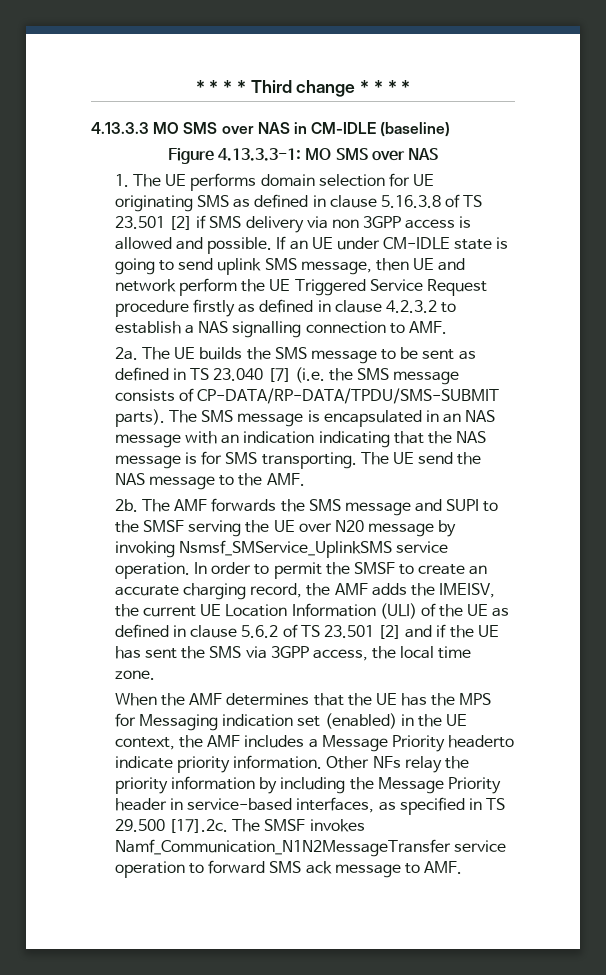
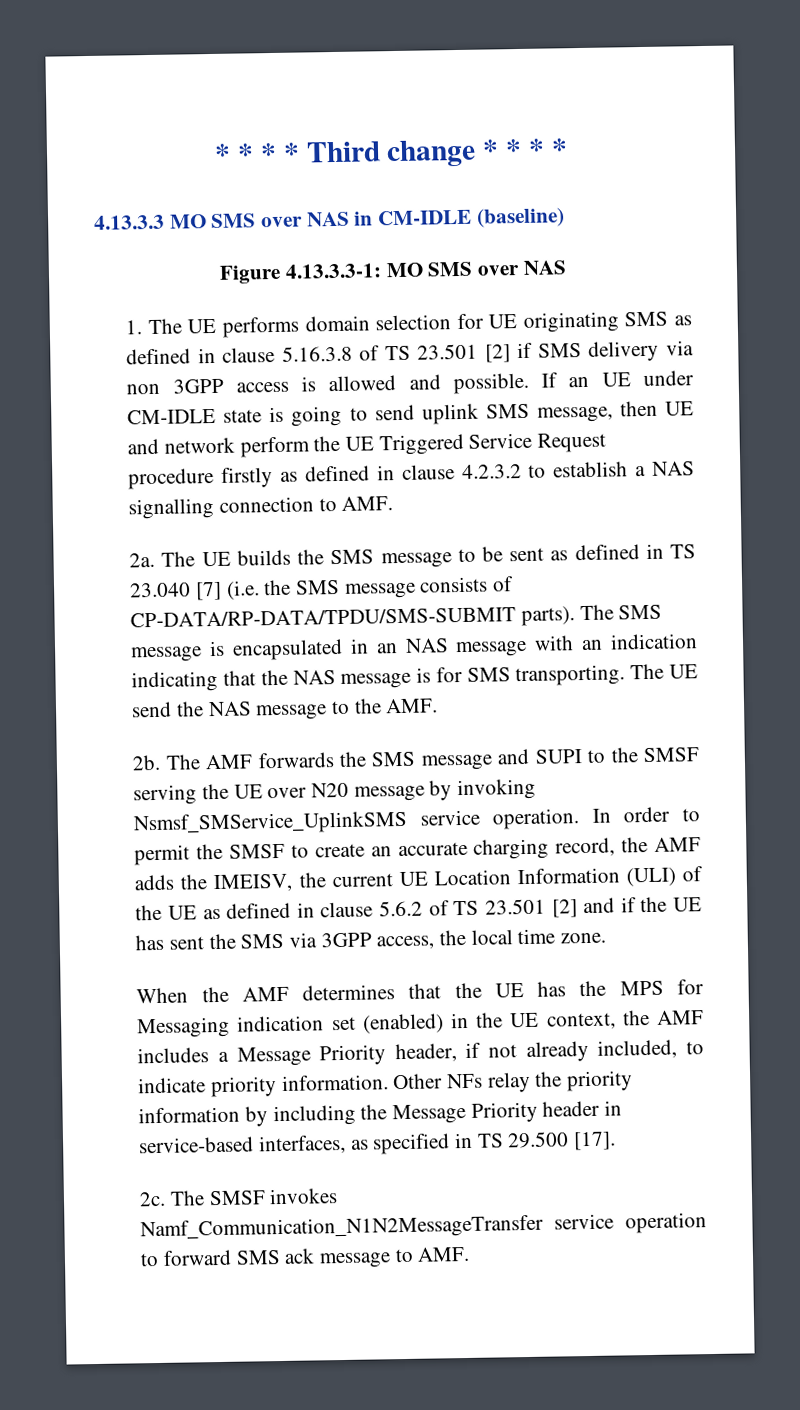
- When the AMF determines that the UE has the MPS for Messaging indication set (enabled) in the UE context, the AMF includes a Message Priority headerto indicate priority information.
+ When the AMF determines that the UE has the MPS for Messaging indication set (enabled) in the UE context, the AMF includes a Message Priority header, if not already included, to indicate priority information.
- Other NFs relay the priority information by including the Message Priority header in service-based interfaces, as specified in TS 29.500 [17].2c. The SMSF invokes Namf_Communication_N1N2MessageTransfer service operation to forward SMS ack message to AMF.
+ Other NFs relay the priority information by including the Message Priority header in service-based interfaces, as specified in TS 29.500 [17].
+ 2c. The SMSF invokes Namf_Communication_N1N2MessageTransfer service operation to forward SMS ack message to AMF.

